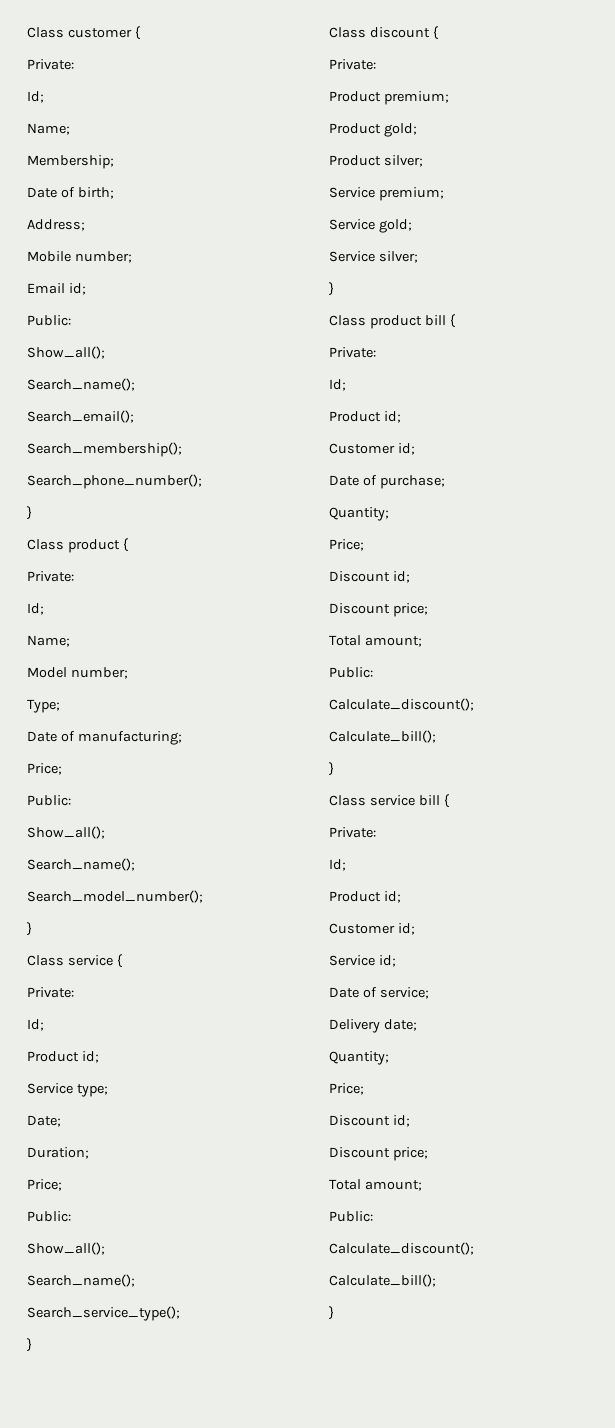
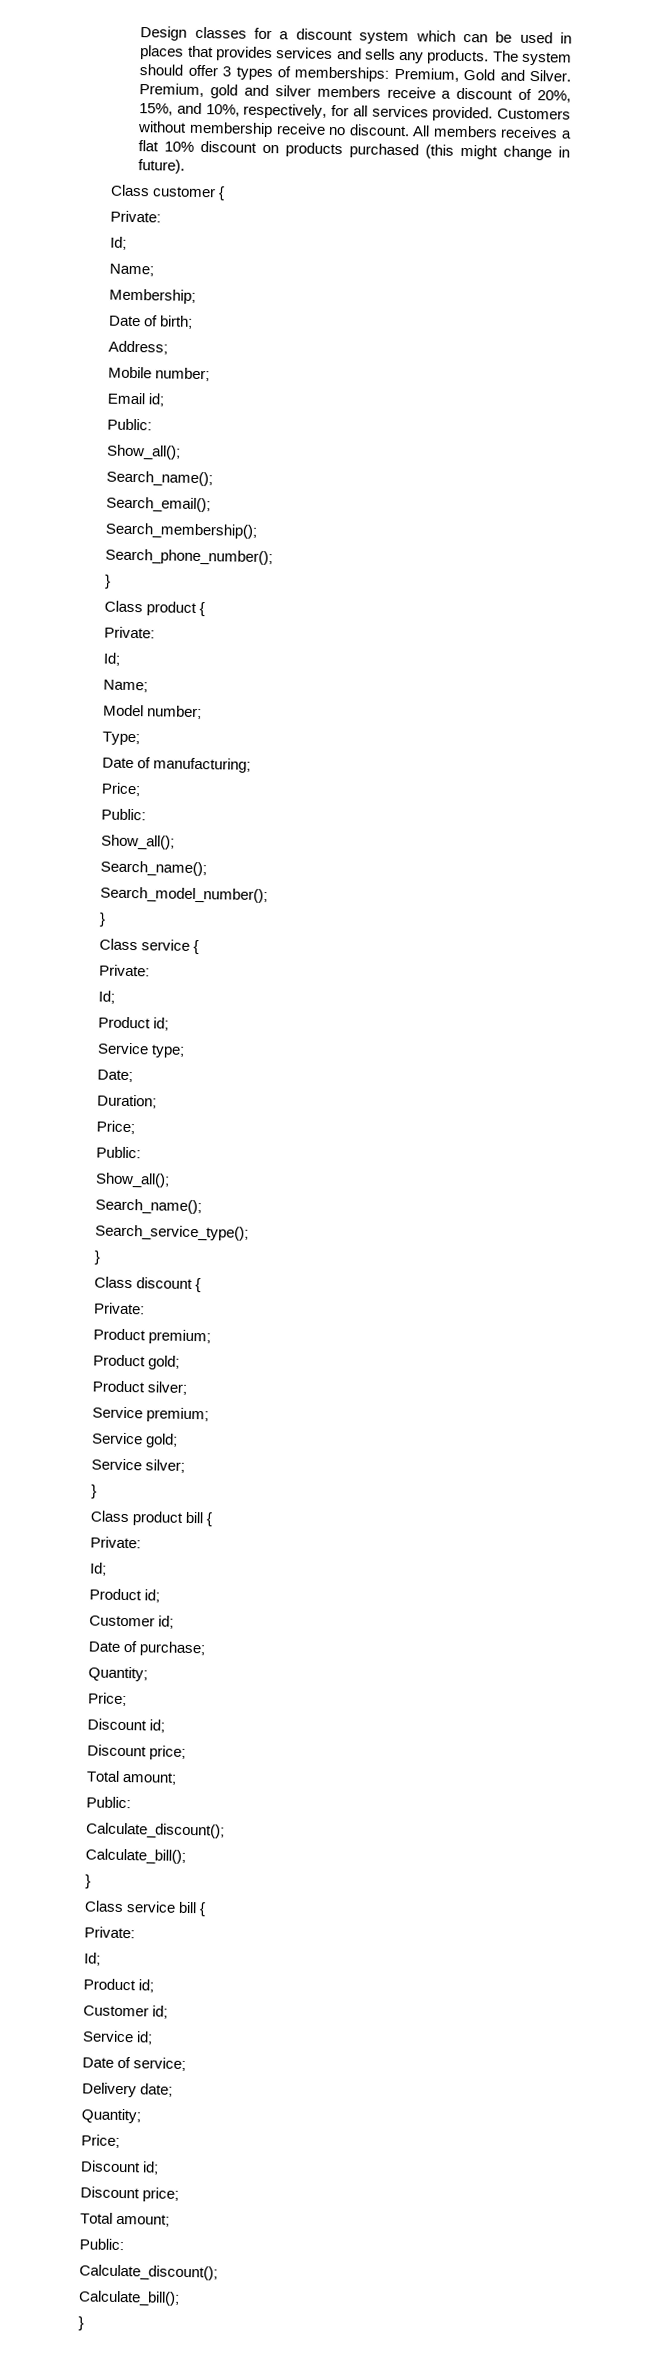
+ Design classes for a discount system which can be used in places that provides services and sells any products. The system should offer 3 types of memberships: Premium, Gold and Silver. Premium, gold and silver members receive a discount of 20%, 15%, and 10%, respectively, for all services provided. Customers without membership receive no discount. All members receives a flat 10% discount on products purchased (this might change in future).

